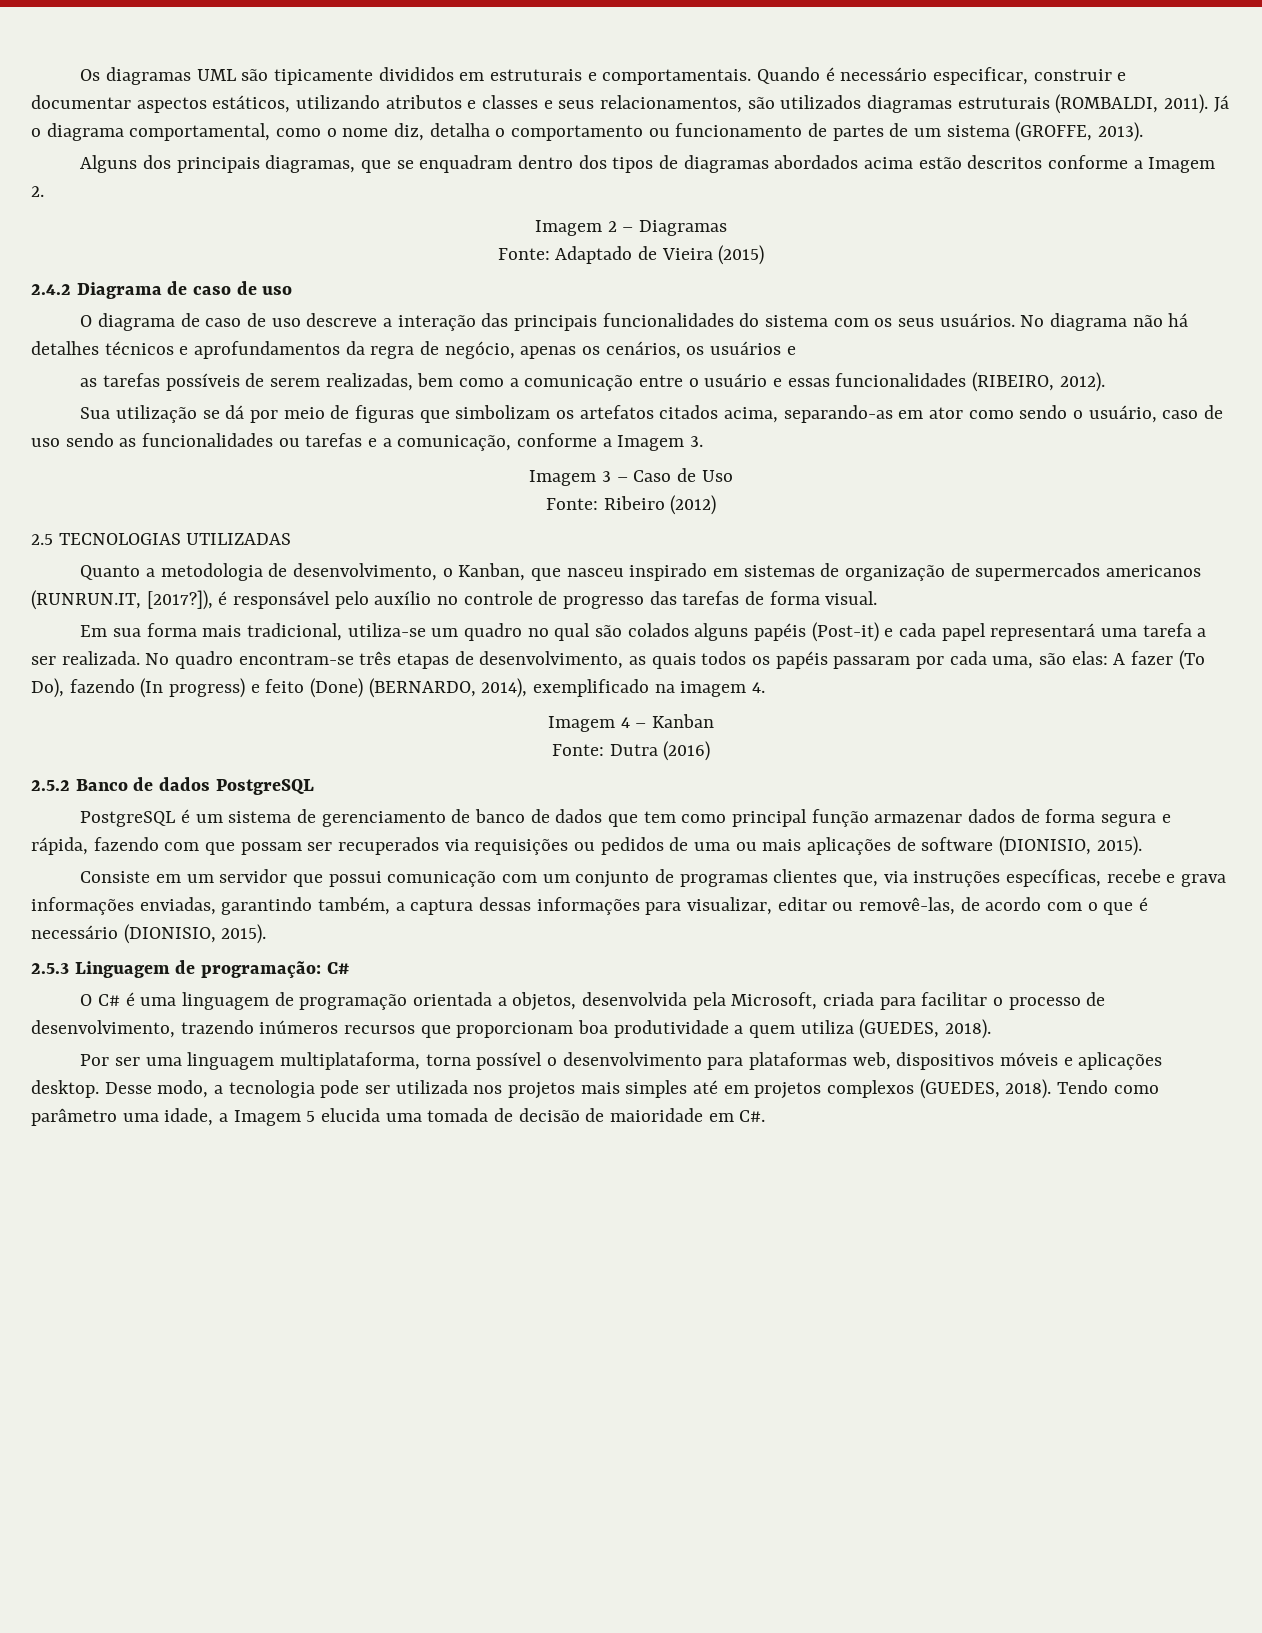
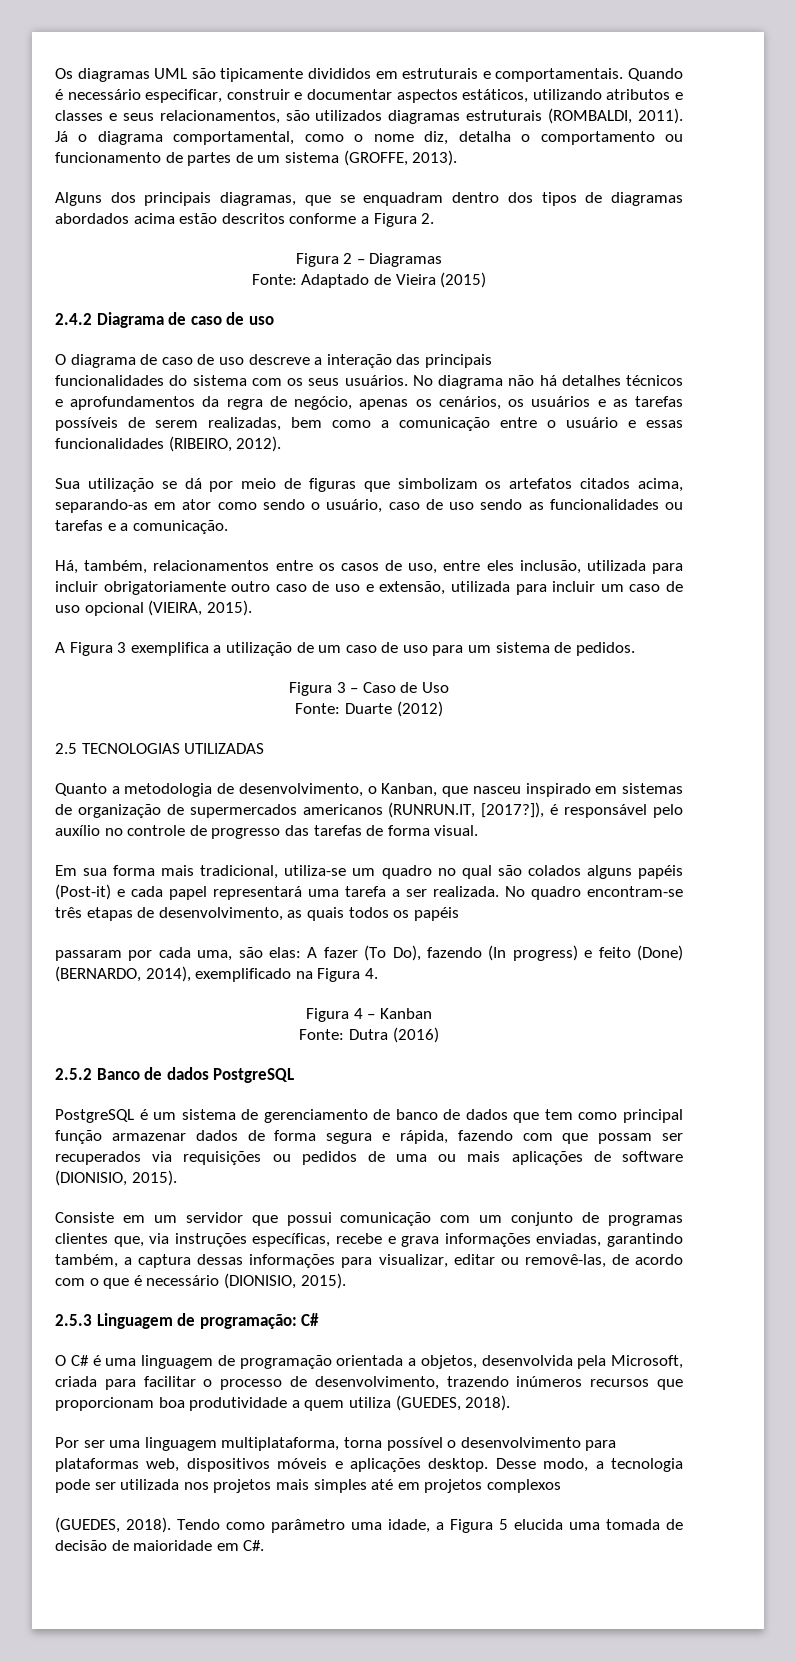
- Alguns dos principais diagramas, que se enquadram dentro dos tipos de diagramas abordados acima estão descritos conforme a Imagem 2.
+ Alguns dos principais diagramas, que se enquadram dentro dos tipos de diagramas abordados acima estão descritos conforme a Figura 2.
- Imagem 2 – Diagramas
+ Figura 2 – Diagramas
- O diagrama de caso de uso descreve a interação das principais funcionalidades do sistema com os seus usuários.
+ O diagrama de caso de uso descreve a interação das principais
+ funcionalidades do sistema com os seus usuários.
- No diagrama não há detalhes técnicos e aprofundamentos da regra de negócio, apenas os cenários, os usuários e
- as tarefas possíveis de serem realizadas, bem como a comunicação entre o usuário e essas funcionalidades (RIBEIRO, 2012).
+ No diagrama não há detalhes técnicos e aprofundamentos da regra de negócio, apenas os cenários, os usuários e as tarefas possíveis de serem realizadas, bem como a comunicação entre o usuário e essas funcionalidades (RIBEIRO, 2012).
- Sua utilização se dá por meio de figuras que simbolizam os artefatos citados acima, separando-as em ator como sendo o usuário, caso de uso sendo as funcionalidades ou tarefas e a comunicação, conforme a Imagem 3.
- Imagem 3 – Caso de Uso
+ Sua utilização se dá por meio de figuras que simbolizam os artefatos citados acima, separando-as em ator como sendo o usuário, caso de uso sendo as funcionalidades ou tarefas e a comunicação.
+ Há, também, relacionamentos entre os casos de uso, entre eles inclusão, utilizada para incluir obrigatoriamente outro caso de uso e extensão, utilizada para incluir um caso de uso opcional (VIEIRA, 2015).
+ A Figura 3 exemplifica a utilização de um caso de uso para um sistema de pedidos.
+ Figura 3 – Caso de Uso
- Fonte: Ribeiro (2012)
+ Fonte: Duarte (2012)
- No quadro encontram-se três etapas de desenvolvimento, as quais todos os papéis passaram por cada uma, são elas: A fazer (To Do), fazendo (In progress) e feito (Done) (BERNARDO, 2014), exemplificado na imagem 4.
+ No quadro encontram-se três etapas de desenvolvimento, as quais todos os papéis
+ passaram por cada uma, são elas: A fazer (To Do), fazendo (In progress) e feito (Done) (BERNARDO, 2014), exemplificado na Figura 4.
- Imagem 4 – Kanban
+ Figura 4 – Kanban
- Desse modo, a tecnologia pode ser utilizada nos projetos mais simples até em projetos complexos (GUEDES, 2018).
+ Desse modo, a tecnologia pode ser utilizada nos projetos mais simples até em projetos complexos
+ (GUEDES, 2018).
- Tendo como parâmetro uma idade, a Imagem 5 elucida uma tomada de decisão de maioridade em C#.
+ Tendo como parâmetro uma idade, a Figura 5 elucida uma tomada de decisão de maioridade em C#.

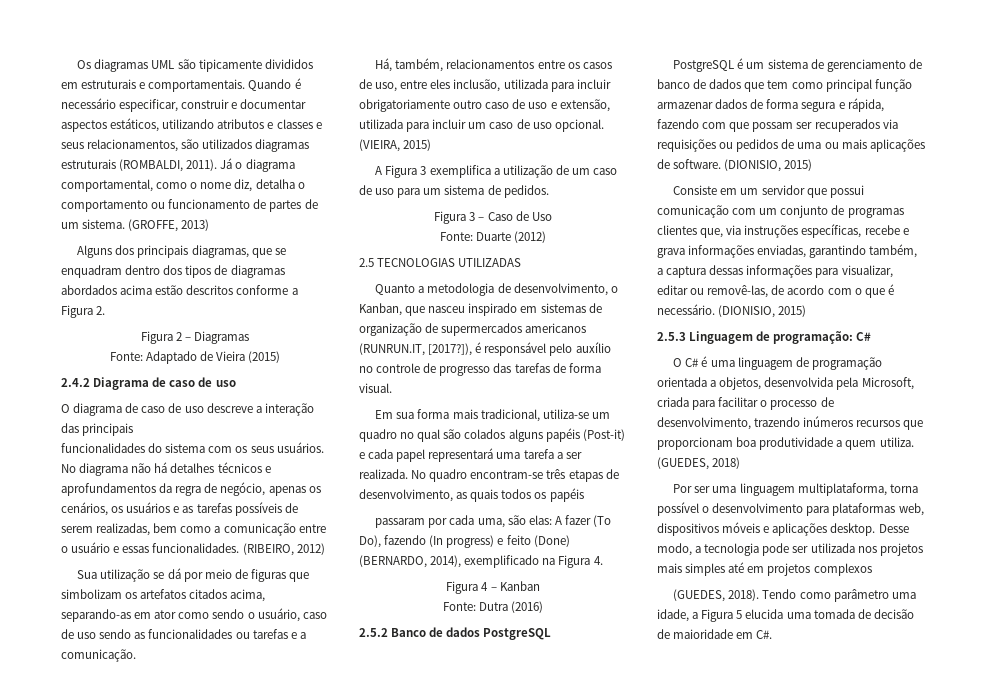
- Já o diagrama comportamental, como o nome diz, detalha o comportamento ou funcionamento de partes de um sistema (GROFFE, 2013).
+ Já o diagrama comportamental, como o nome diz, detalha o comportamento ou funcionamento de partes de um sistema. (GROFFE, 2013)
- No diagrama não há detalhes técnicos e aprofundamentos da regra de negócio, apenas os cenários, os usuários e as tarefas possíveis de serem realizadas, bem como a comunicação entre o usuário e essas funcionalidades (RIBEIRO, 2012).
+ No diagrama não há detalhes técnicos e aprofundamentos da regra de negócio, apenas os cenários, os usuários e as tarefas possíveis de serem realizadas, bem como a comunicação entre o usuário e essas funcionalidades. (RIBEIRO, 2012)
- Há, também, relacionamentos entre os casos de uso, entre eles inclusão, utilizada para incluir obrigatoriamente outro caso de uso e extensão, utilizada para incluir um caso de uso opcional (VIEIRA, 2015).
+ Há, também, relacionamentos entre os casos de uso, entre eles inclusão, utilizada para incluir obrigatoriamente outro caso de uso e extensão, utilizada para incluir um caso de uso opcional. (VIEIRA, 2015)
- PostgreSQL é um sistema de gerenciamento de banco de dados que tem como principal função armazenar dados de forma segura e rápida, fazendo com que possam ser recuperados via requisições ou pedidos de uma ou mais aplicações de software (DIONISIO, 2015).
+ PostgreSQL é um sistema de gerenciamento de banco de dados que tem como principal função armazenar dados de forma segura e rápida, fazendo com que possam ser recuperados via requisições ou pedidos de uma ou mais aplicações de software. (DIONISIO, 2015)
- Consiste em um servidor que possui comunicação com um conjunto de programas clientes que, via instruções específicas, recebe e grava informações enviadas, garantindo também, a captura dessas informações para visualizar, editar ou removê-las, de acordo com o que é necessário (DIONISIO, 2015).
+ Consiste em um servidor que possui comunicação com um conjunto de programas clientes que, via instruções específicas, recebe e grava informações enviadas, garantindo também, a captura dessas informações para visualizar, editar ou removê-las, de acordo com o que é necessário. (DIONISIO, 2015)
- O C# é uma linguagem de programação orientada a objetos, desenvolvida pela Microsoft, criada para facilitar o processo de desenvolvimento, trazendo inúmeros recursos que proporcionam boa produtividade a quem utiliza (GUEDES, 2018).
+ O C# é uma linguagem de programação orientada a objetos, desenvolvida pela Microsoft, criada para facilitar o processo de desenvolvimento, trazendo inúmeros recursos que proporcionam boa produtividade a quem utiliza. (GUEDES, 2018)

